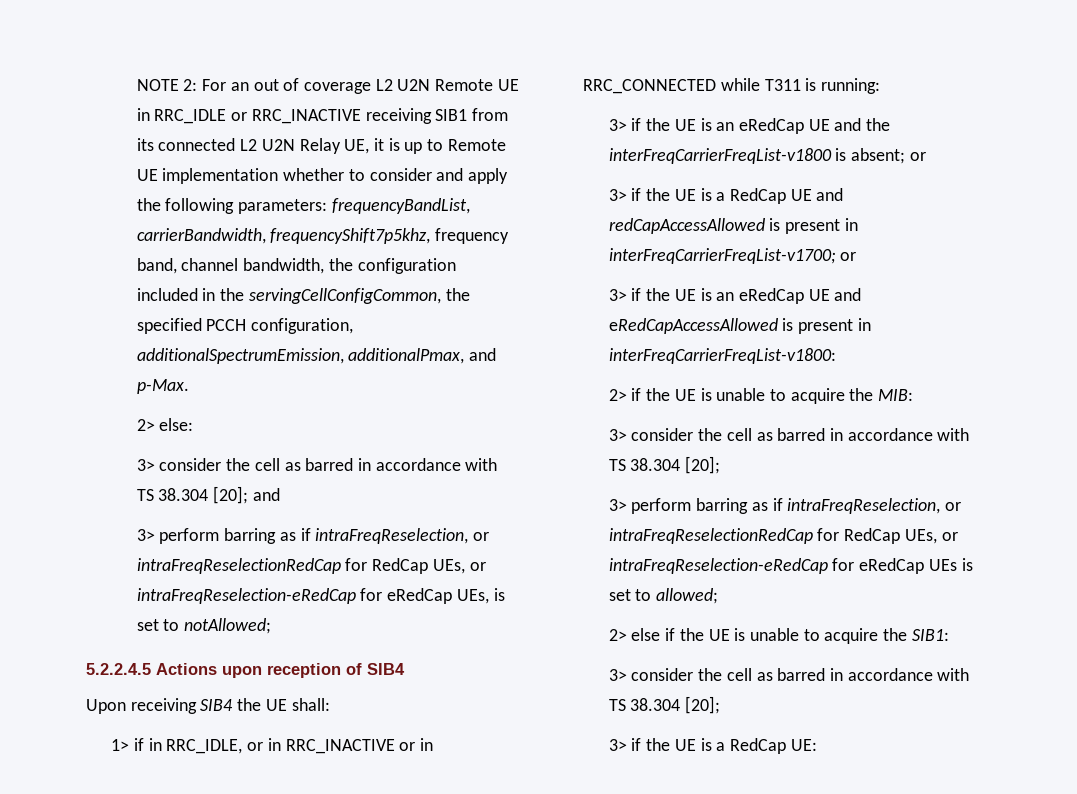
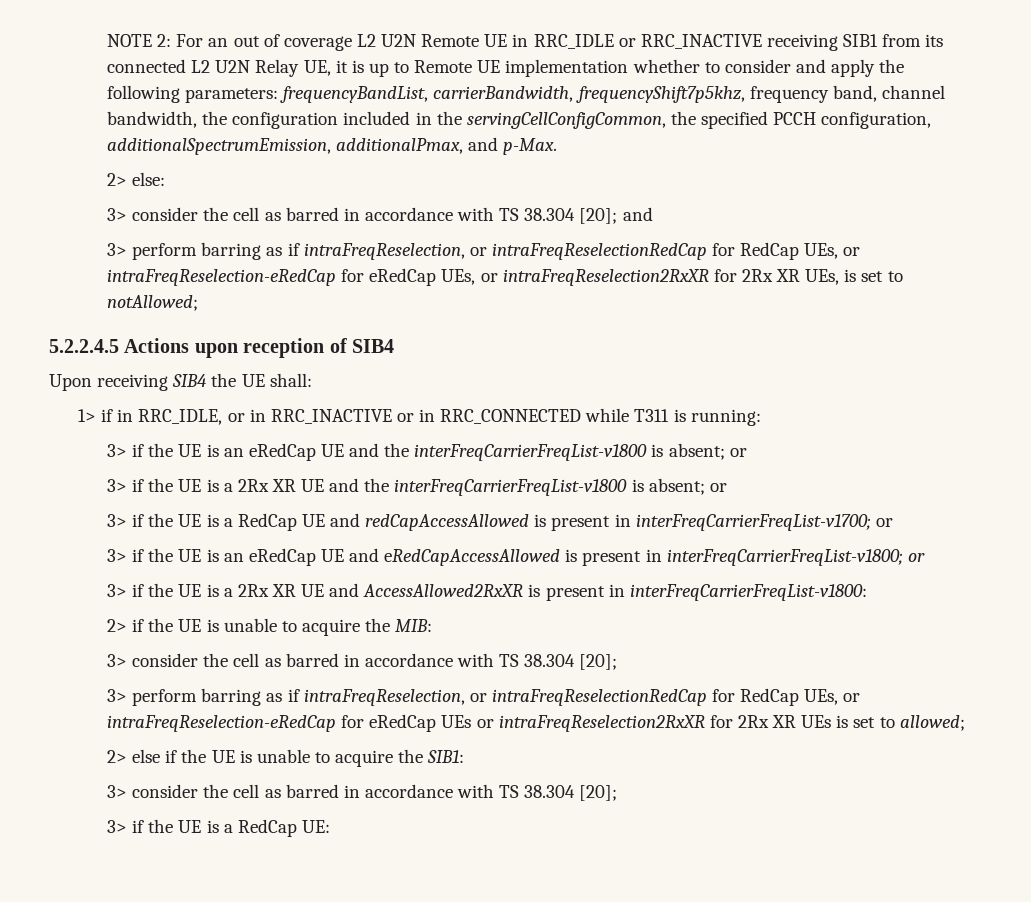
- 3> perform barring as if intraFreqReselection, or intraFreqReselectionRedCap for RedCap UEs, or intraFreqReselection-eRedCap for eRedCap UEs, is set to notAllowed;
+ 3> perform barring as if intraFreqReselection, or intraFreqReselectionRedCap for RedCap UEs, or intraFreqReselection-eRedCap for eRedCap UEs, or intraFreqReselection2RxXR for 2Rx XR UEs, is set to notAllowed;
+ 3> if the UE is a 2Rx XR UE and the interFreqCarrierFreqList-v1800 is absent; or
- 3> if the UE is an eRedCap UE and eRedCapAccessAllowed is present in interFreqCarrierFreqList-v1800:
+ 3> if the UE is an eRedCap UE and eRedCapAccessAllowed is present in interFreqCarrierFreqList-v1800; or
+ 3> if the UE is a 2Rx XR UE and AccessAllowed2RxXR is present in interFreqCarrierFreqList-v1800:
- 3> perform barring as if intraFreqReselection, or intraFreqReselectionRedCap for RedCap UEs, or intraFreqReselection-eRedCap for eRedCap UEs is set to allowed;
+ 3> perform barring as if intraFreqReselection, or intraFreqReselectionRedCap for RedCap UEs, or intraFreqReselection-eRedCap for eRedCap UEs or intraFreqReselection2RxXR for 2Rx XR UEs is set to allowed;

